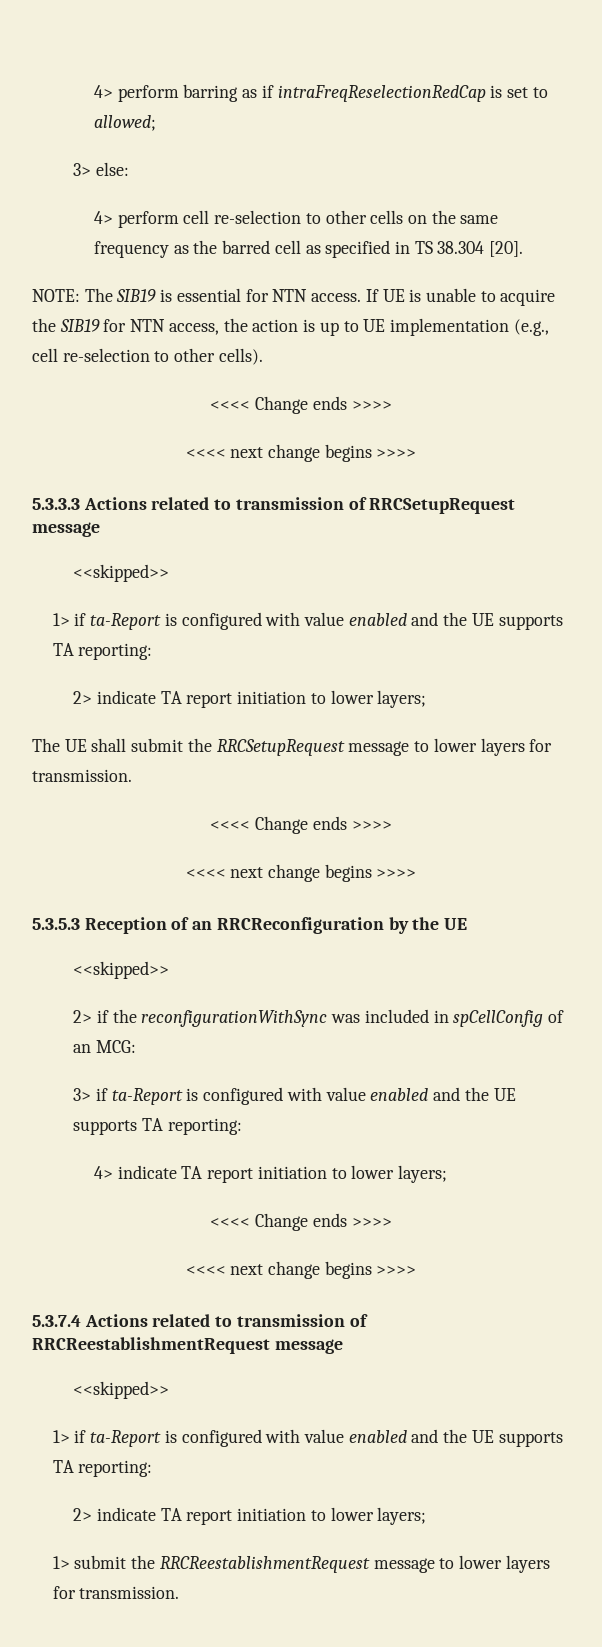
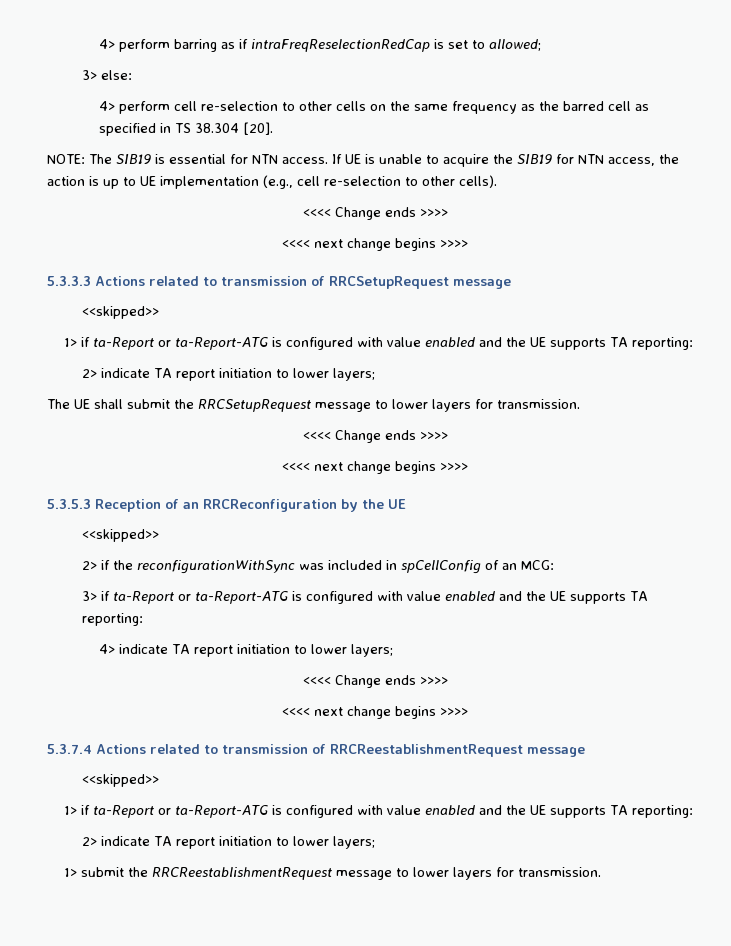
  5.3.3.3 Actions related to transmission of RRCSetupRequest message
  <<skipped>>
- 1> if ta-Report is configured with value enabled and the UE supports TA reporting:
+ 1> if ta-Report or ta-Report-ATG is configured with value enabled and the UE supports TA reporting:
- 3> if ta-Report is configured with value enabled and the UE supports TA reporting:
+ 3> if ta-Report or ta-Report-ATG is configured with value enabled and the UE supports TA reporting:
  5.3.7.4 Actions related to transmission of RRCReestablishmentRequest message
  <<skipped>>
- 1> if ta-Report is configured with value enabled and the UE supports TA reporting:
+ 1> if ta-Report or ta-Report-ATG is configured with value enabled and the UE supports TA reporting:

